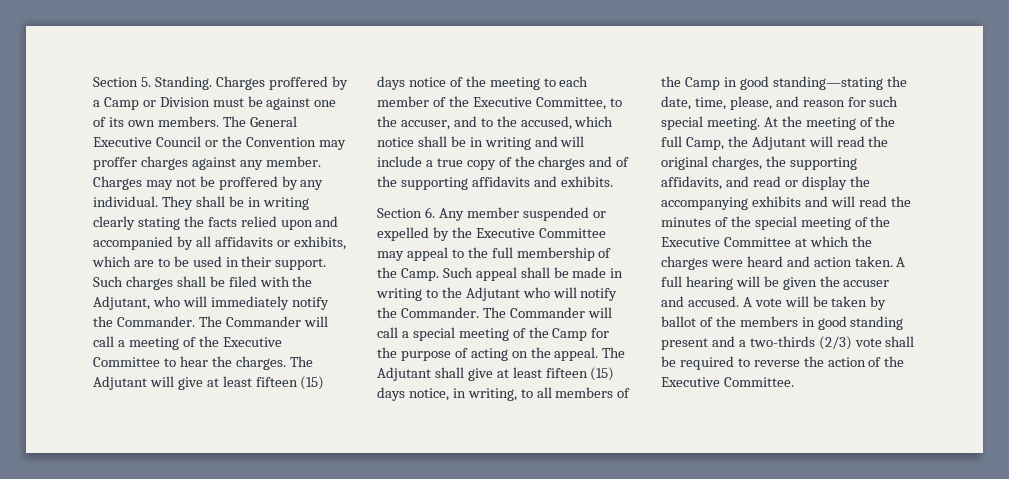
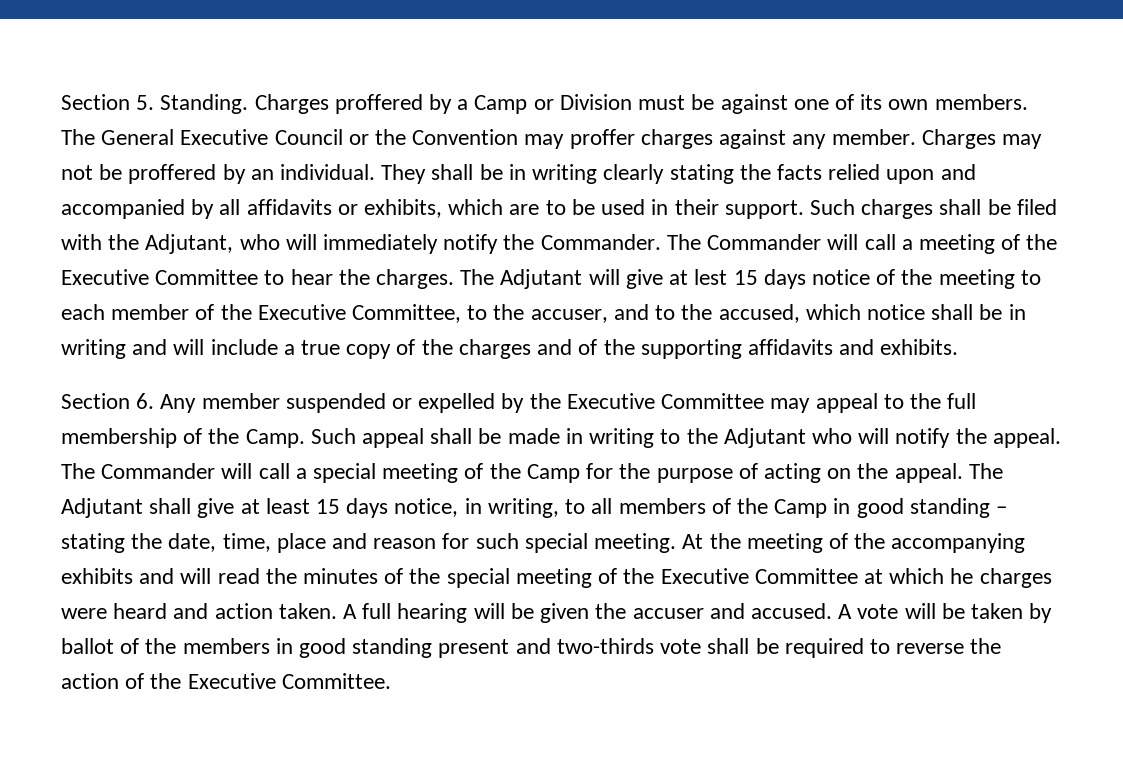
- Charges may not be proffered by any individual.
+ Charges may not be proffered by an individual.
- The Adjutant will give at least fifteen (15) days notice of the meeting to each member of the Executive Committee, to the accuser, and to the accused, which notice shall be in writing and will include a true copy of the charges and of the supporting affidavits and exhibits.
+ The Adjutant will give at lest 15 days notice of the meeting to each member of the Executive Committee, to the accuser, and to the accused, which notice shall be in writing and will include a true copy of the charges and of the supporting affidavits and exhibits.
- Such appeal shall be made in writing to the Adjutant who will notify the Commander.
+ Such appeal shall be made in writing to the Adjutant who will notify the appeal.
- The Adjutant shall give at least fifteen (15) days notice, in writing, to all members of the Camp in good standing—stating the date, time, please, and reason for such special meeting.
+ The Adjutant shall give at least 15 days notice, in writing, to all members of the Camp in good standing – stating the date, time, place and reason for such special meeting.
- At the meeting of the full Camp, the Adjutant will read the original charges, the supporting affidavits, and read or display the accompanying exhibits and will read the minutes of the special meeting of the Executive Committee at which the charges were heard and action taken.
+ At the meeting of the accompanying exhibits and will read the minutes of the special meeting of the Executive Committee at which he charges were heard and action taken.
- A vote will be taken by ballot of the members in good standing present and a two-thirds (2/3) vote shall be required to reverse the action of the Executive Committee.
+ A vote will be taken by ballot of the members in good standing present and two-thirds vote shall be required to reverse the action of the Executive Committee.

